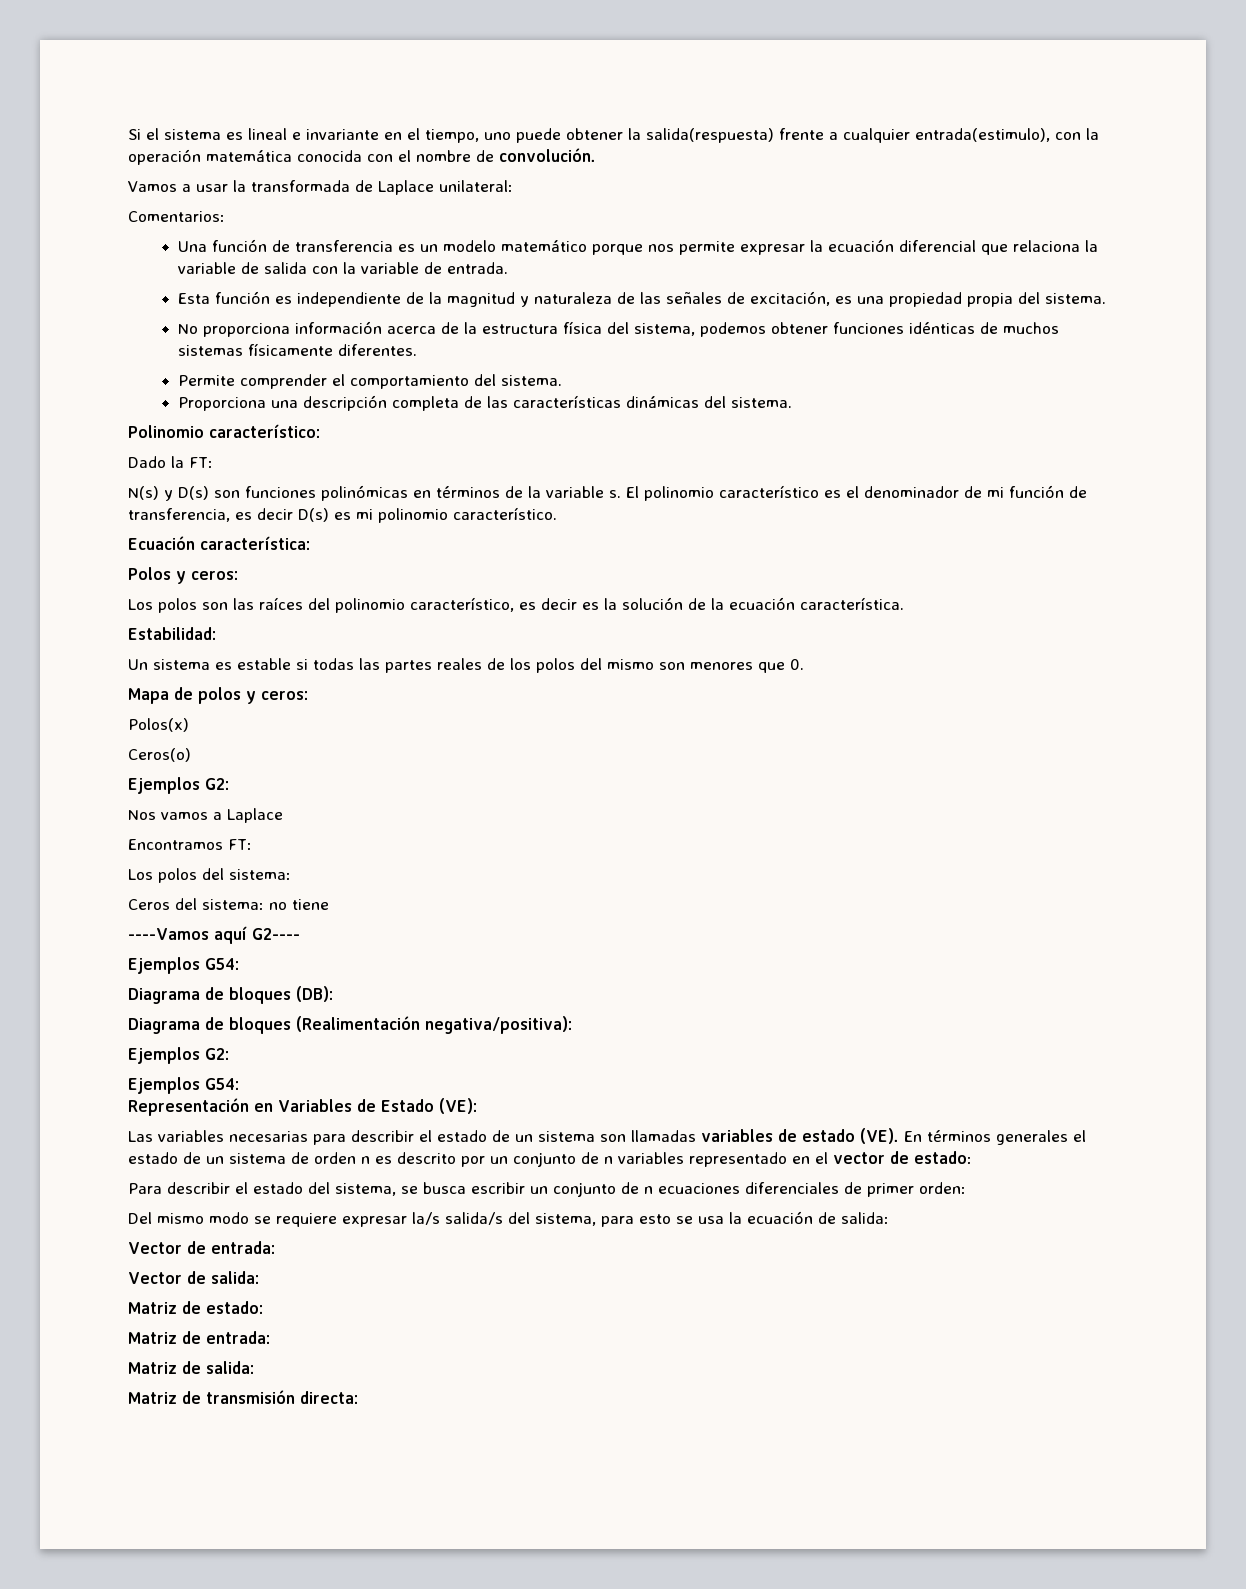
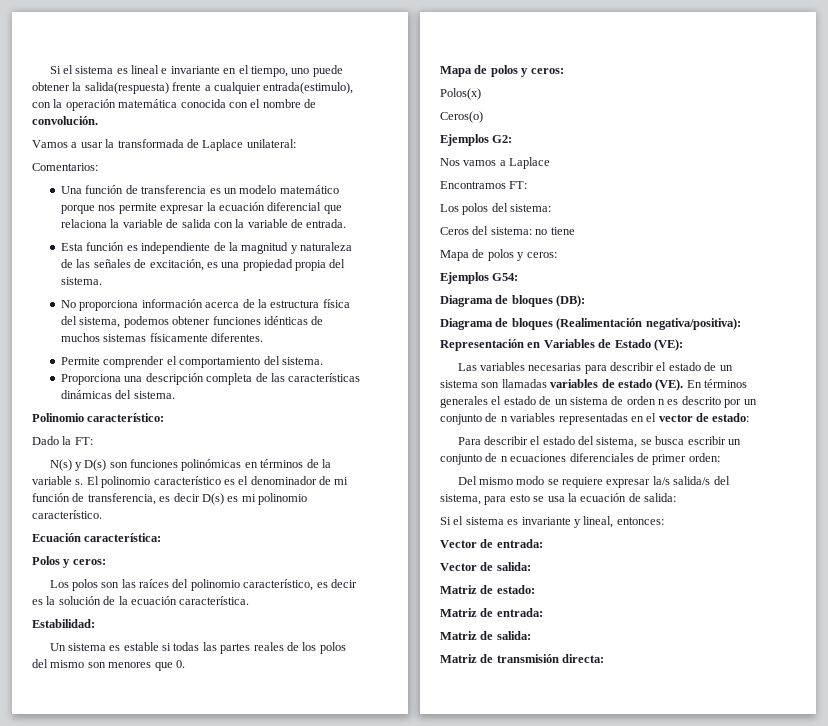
  Ceros del sistema: no tiene
- ----Vamos aquí G2----
+ Mapa de polos y ceros:
  Diagrama de bloques (Realimentación negativa/positiva):
- Ejemplos G2:
- Ejemplos G54:
- Las variables necesarias para describir el estado de un sistema son llamadas variables de estado (VE). En términos generales el estado de un sistema de orden n es descrito por un conjunto de n variables representado en el vector de estado:
+ Las variables necesarias para describir el estado de un sistema son llamadas variables de estado (VE). En términos generales el estado de un sistema de orden n es descrito por un conjunto de n variables representadas en el vector de estado:
+ Si el sistema es invariante y lineal, entonces:

